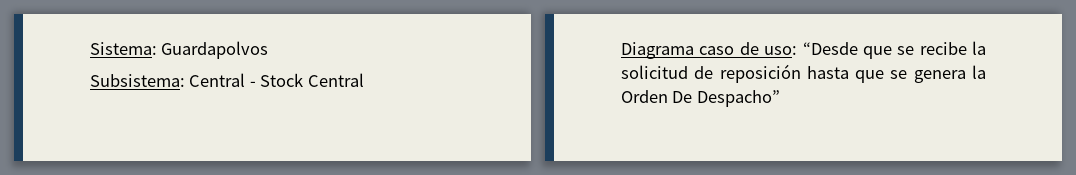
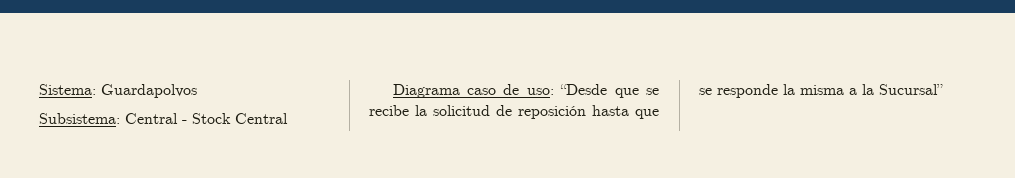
- Diagrama caso de uso: “Desde que se recibe la solicitud de reposición hasta que se genera la Orden De Despacho”
+ Diagrama caso de uso: “Desde que se recibe la solicitud de reposición hasta que se responde la misma a la Sucursal”

